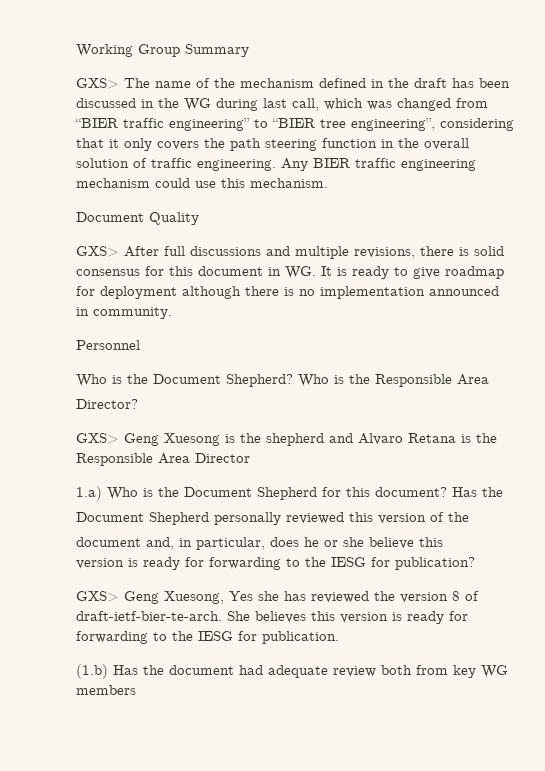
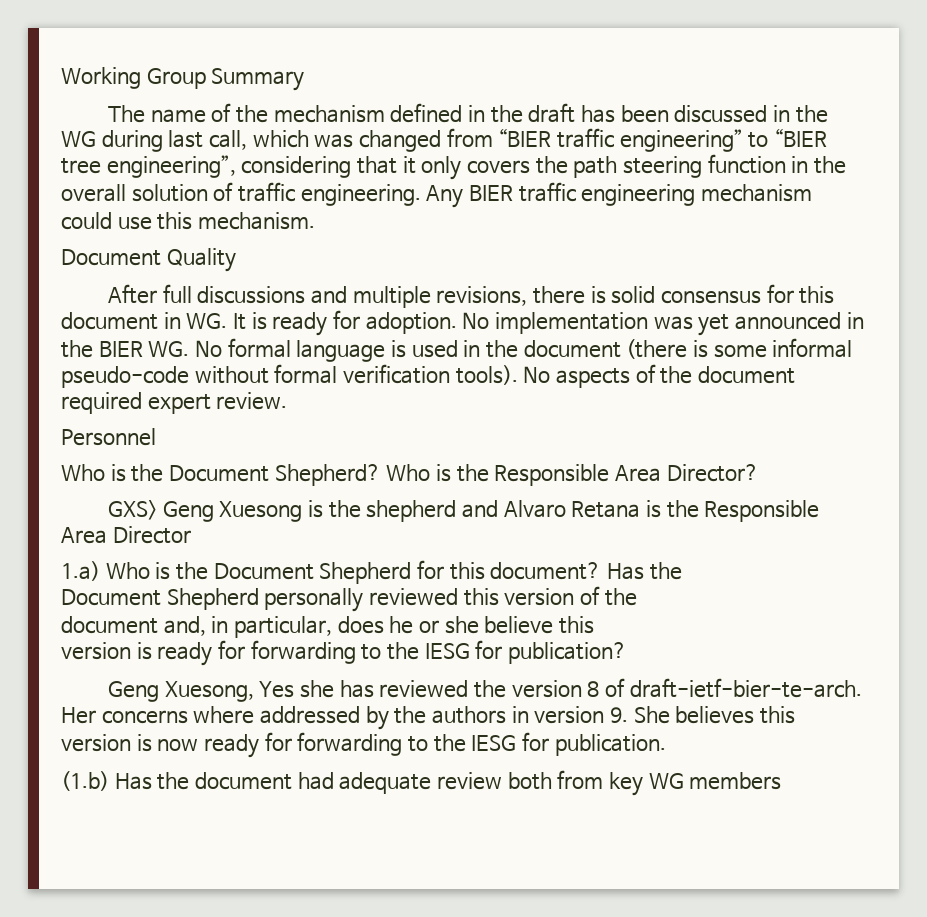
- GXS> The name of the mechanism defined in the draft has been discussed in the WG during last call, which was changed from “BIER traffic engineering” to “BIER tree engineering”, considering that it only covers the path steering function in the overall solution of traffic engineering.
+ The name of the mechanism defined in the draft has been discussed in the WG during last call, which was changed from “BIER traffic engineering” to “BIER tree engineering”, considering that it only covers the path steering function in the overall solution of traffic engineering.
- GXS> After full discussions and multiple revisions, there is solid consensus for this document in WG. It is ready to give roadmap for deployment although there is no implementation announced in community.
+ After full discussions and multiple revisions, there is solid consensus for this document in WG. It is ready for adoption. No implementation was yet announced in the BIER WG. No formal language is used in the document (there is some informal pseudo-code without formal verification tools). No aspects of the document required expert review.
- Who is the Responsible Area
- Director?
+ Who is the Responsible Area Director?
- GXS> Geng Xuesong, Yes she has reviewed the version 8 of draft-ietf-bier-te-arch.
+ Geng Xuesong, Yes she has reviewed the version 8 of draft-ietf-bier-te-arch.
- She believes this version is ready for forwarding to the IESG for publication.
+ Her concerns where addressed by the authors in version 9. She believes this version is now ready for forwarding to the IESG for publication.

